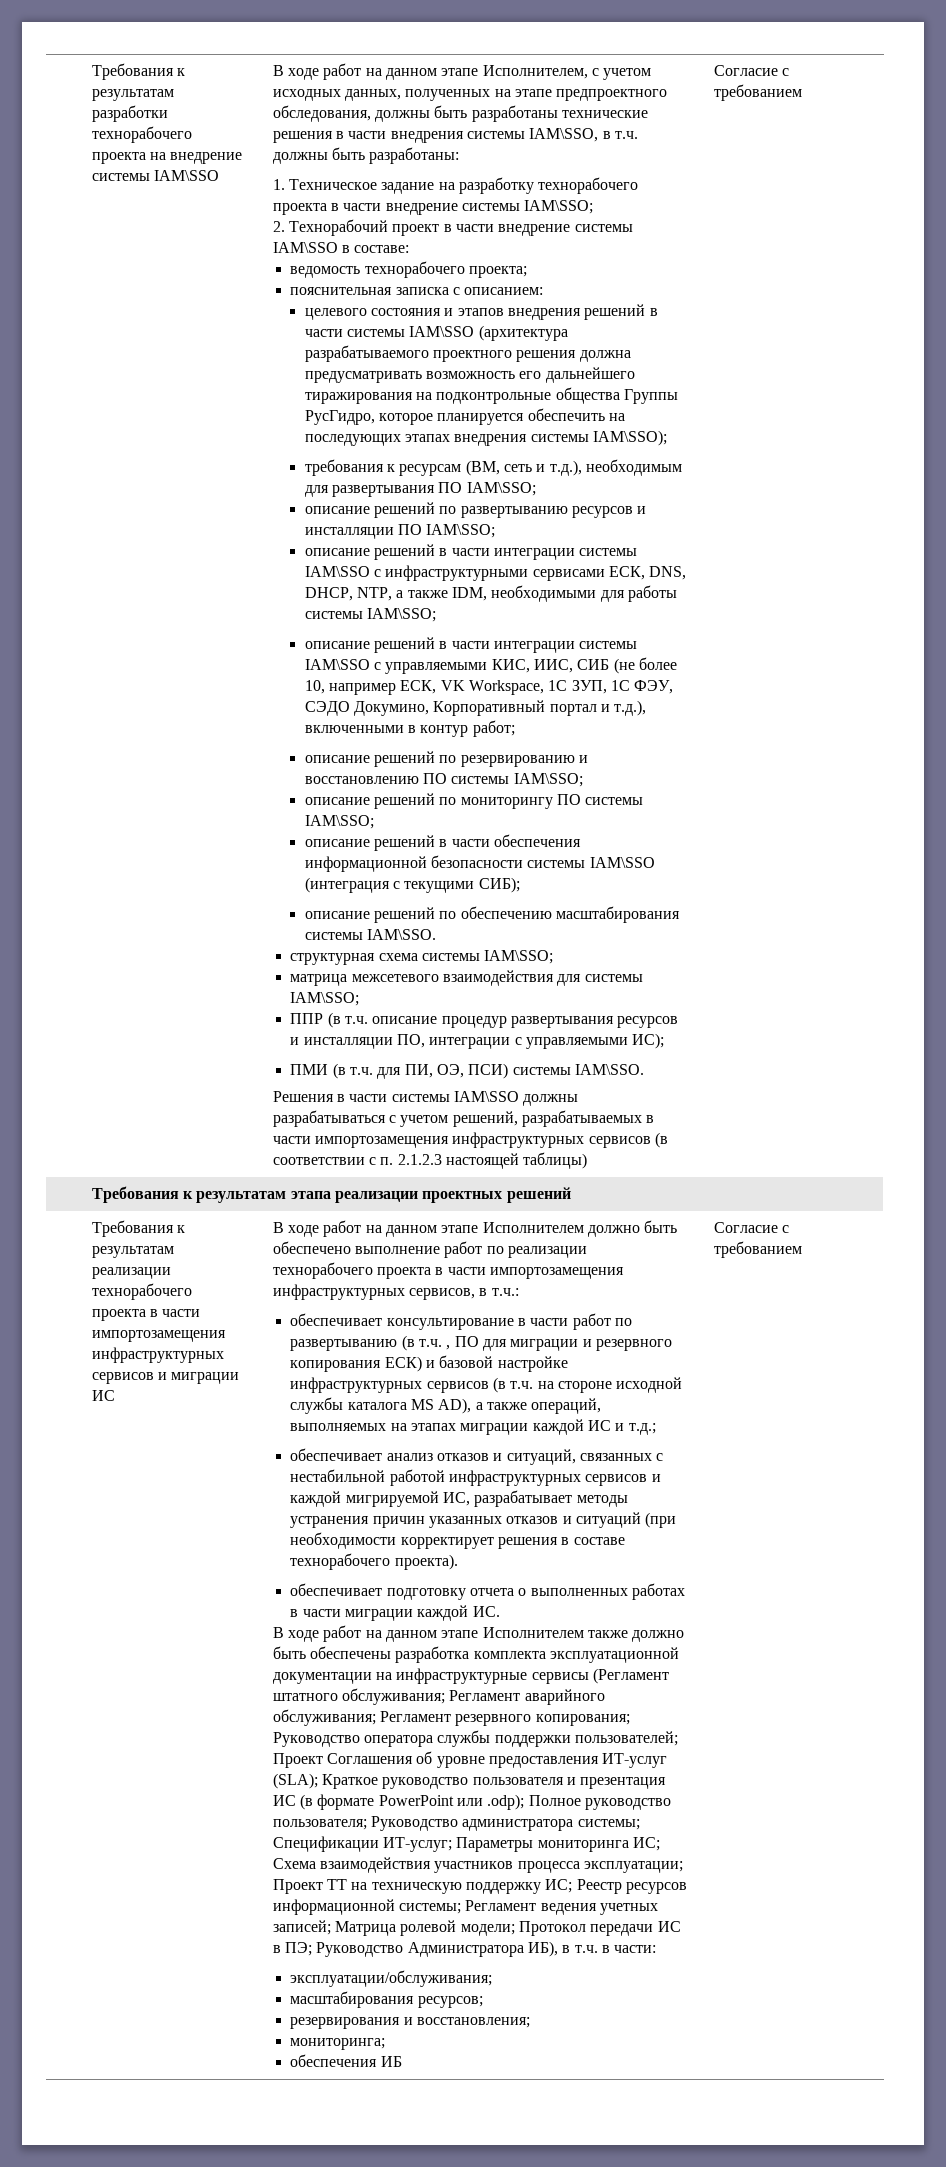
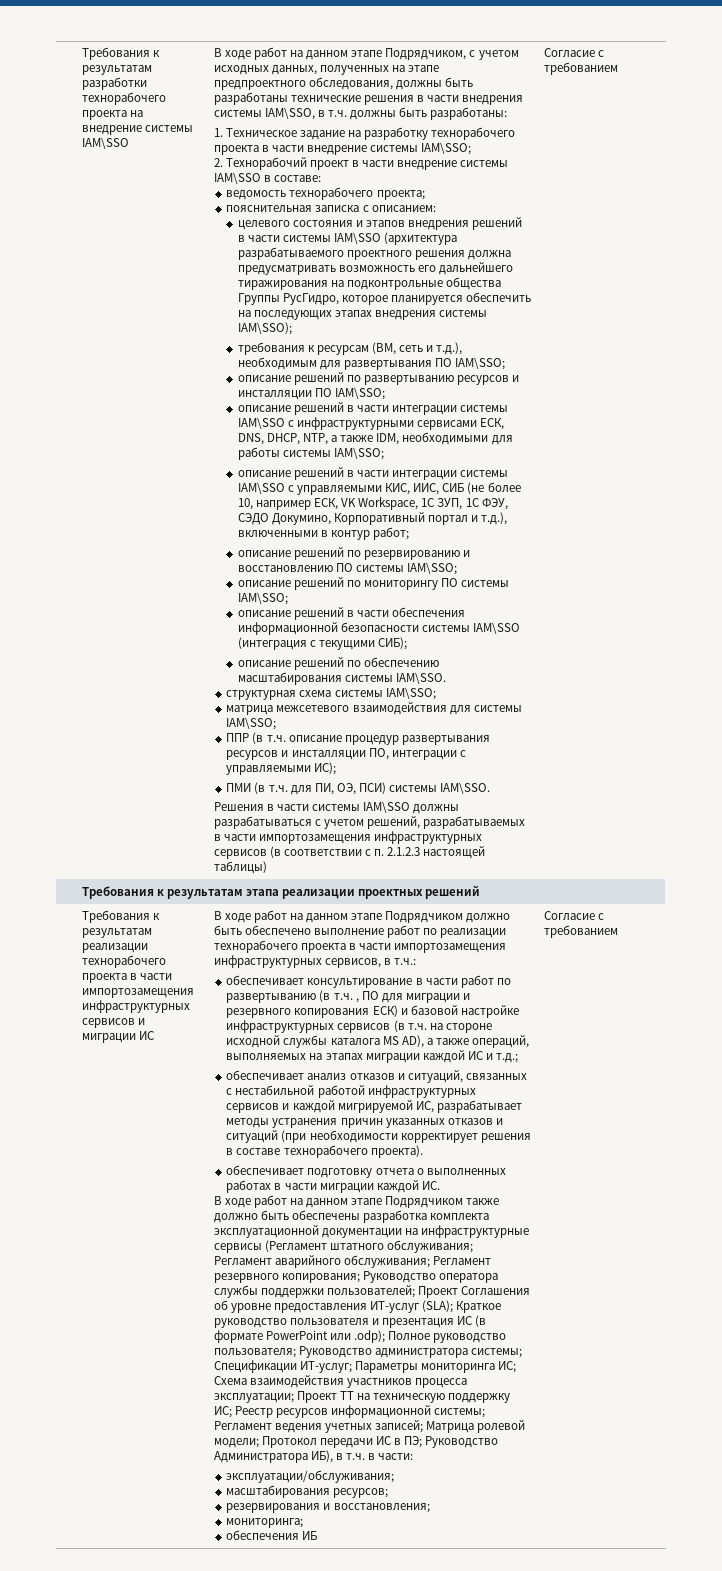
- В ходе работ на данном этапе Исполнителем, с учетом исходных данных, полученных на этапе предпроектного обследования, должны быть разработаны технические решения в части внедрения системы IAM\SSO, в т.ч. должны быть разработаны:
+ В ходе работ на данном этапе Подрядчиком, с учетом исходных данных, полученных на этапе предпроектного обследования, должны быть разработаны технические решения в части внедрения системы IAM\SSO, в т.ч. должны быть разработаны:
- В ходе работ на данном этапе Исполнителем должно быть обеспечено выполнение работ по реализации технорабочего проекта в части импортозамещения инфраструктурных сервисов, в т.ч.:
+ В ходе работ на данном этапе Подрядчиком должно быть обеспечено выполнение работ по реализации технорабочего проекта в части импортозамещения инфраструктурных сервисов, в т.ч.:
- В ходе работ на данном этапе Исполнителем также должно быть обеспечены разработка комплекта эксплуатационной документации на инфраструктурные сервисы (Регламент штатного обслуживания;
+ В ходе работ на данном этапе Подрядчиком также должно быть обеспечены разработка комплекта эксплуатационной документации на инфраструктурные сервисы (Регламент штатного обслуживания;

